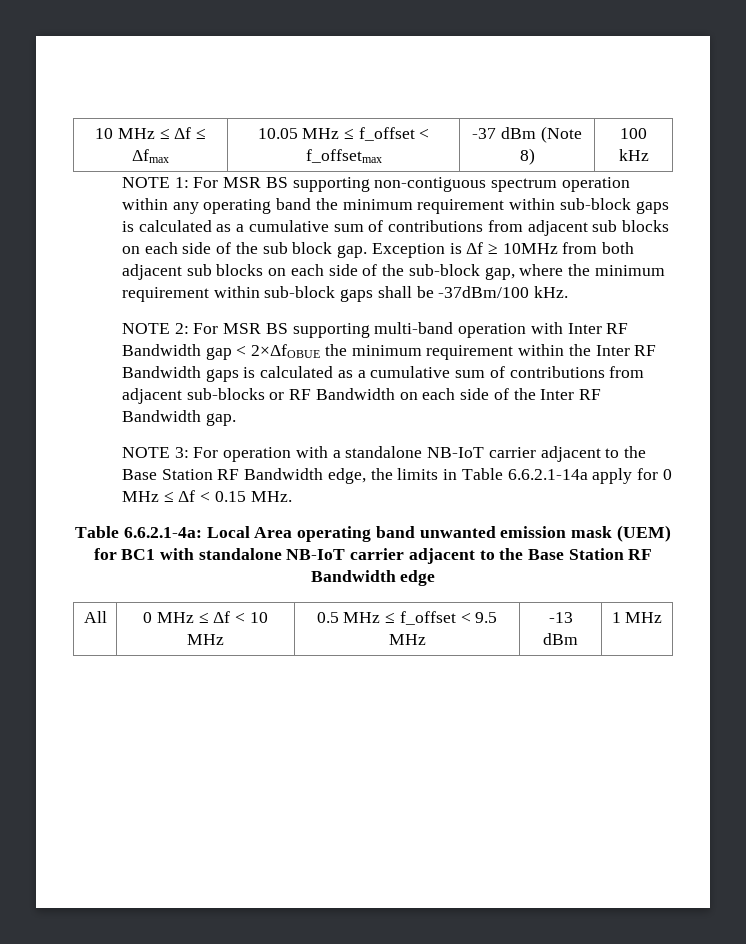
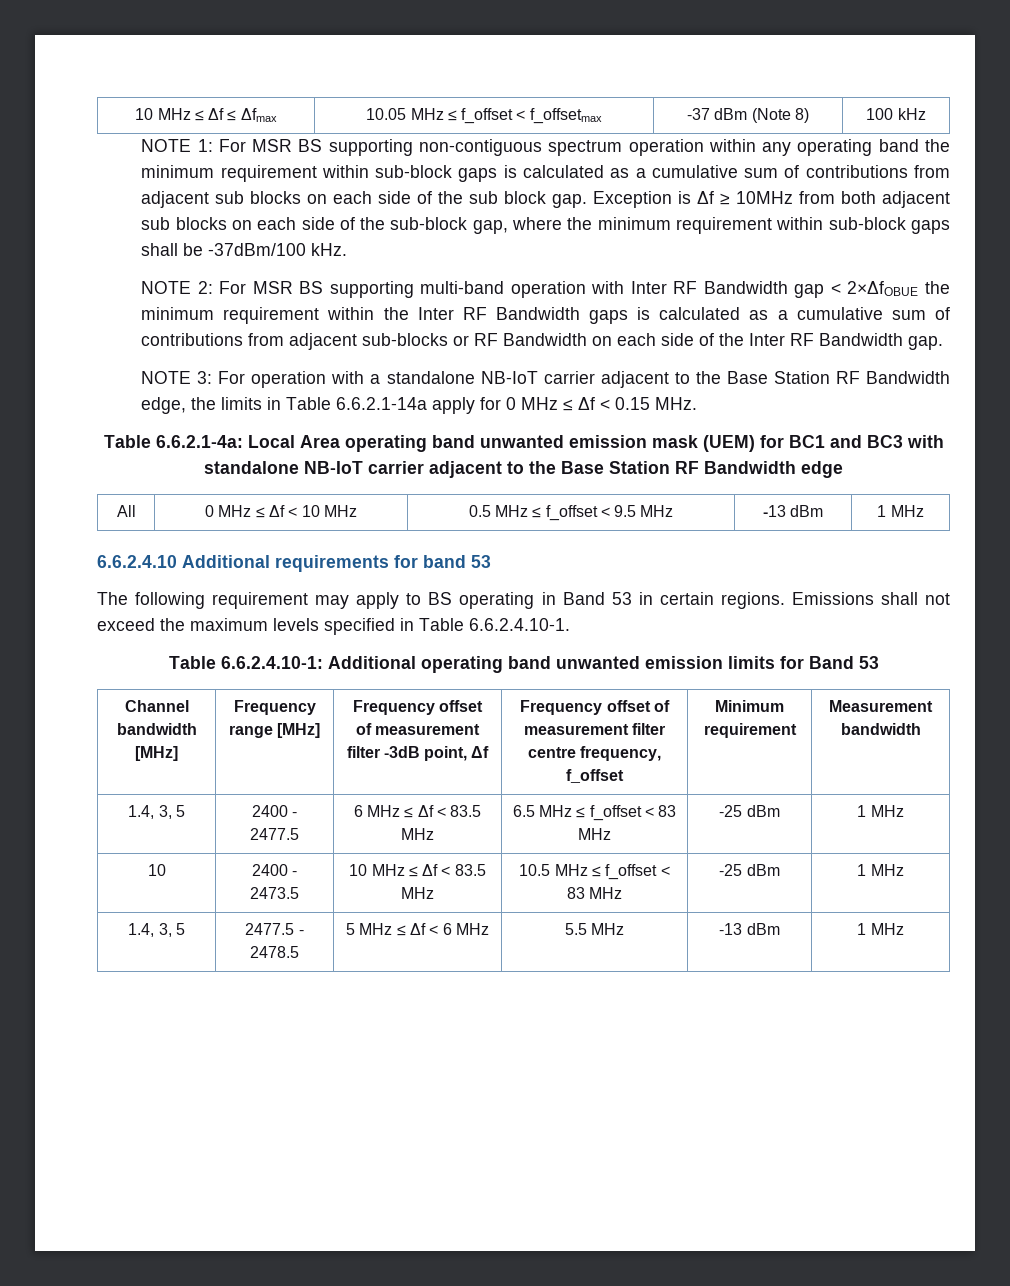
- Table 6.6.2.1-4a: Local Area operating band unwanted emission mask (UEM) for BC1 with standalone NB-IoT carrier adjacent to the Base Station RF Bandwidth edge
+ Table 6.6.2.1-4a: Local Area operating band unwanted emission mask (UEM) for BC1 and BC3 with standalone NB-IoT carrier adjacent to the Base Station RF Bandwidth edge
+ 6.6.2.4.10 Additional requirements for band 53
+ The following requirement may apply to BS operating in Band 53 in certain regions. Emissions shall not exceed the maximum levels specified in Table 6.6.2.4.10-1.
+ Table 6.6.2.4.10-1: Additional operating band unwanted emission limits for Band 53
+ Channel bandwidth [MHz] | Frequency range [MHz] | Frequency offset of measurement filter -3dB point, Δf | Frequency offset of measurement filter centre frequency, f_offset | Minimum requirement | Measurement bandwidth
+ 1.4, 3, 5 | 2400 - 2477.5 | 6 MHz ≤ Δf < 83.5 MHz | 6.5 MHz ≤ f_offset < 83 MHz | -25 dBm | 1 MHz
+ 10 | 2400 - 2473.5 | 10 MHz ≤ Δf < 83.5 MHz | 10.5 MHz ≤ f_offset < 83 MHz | -25 dBm | 1 MHz
+ 1.4, 3, 5 | 2477.5 - 2478.5 | 5 MHz ≤ Δf < 6 MHz | 5.5 MHz | -13 dBm | 1 MHz

